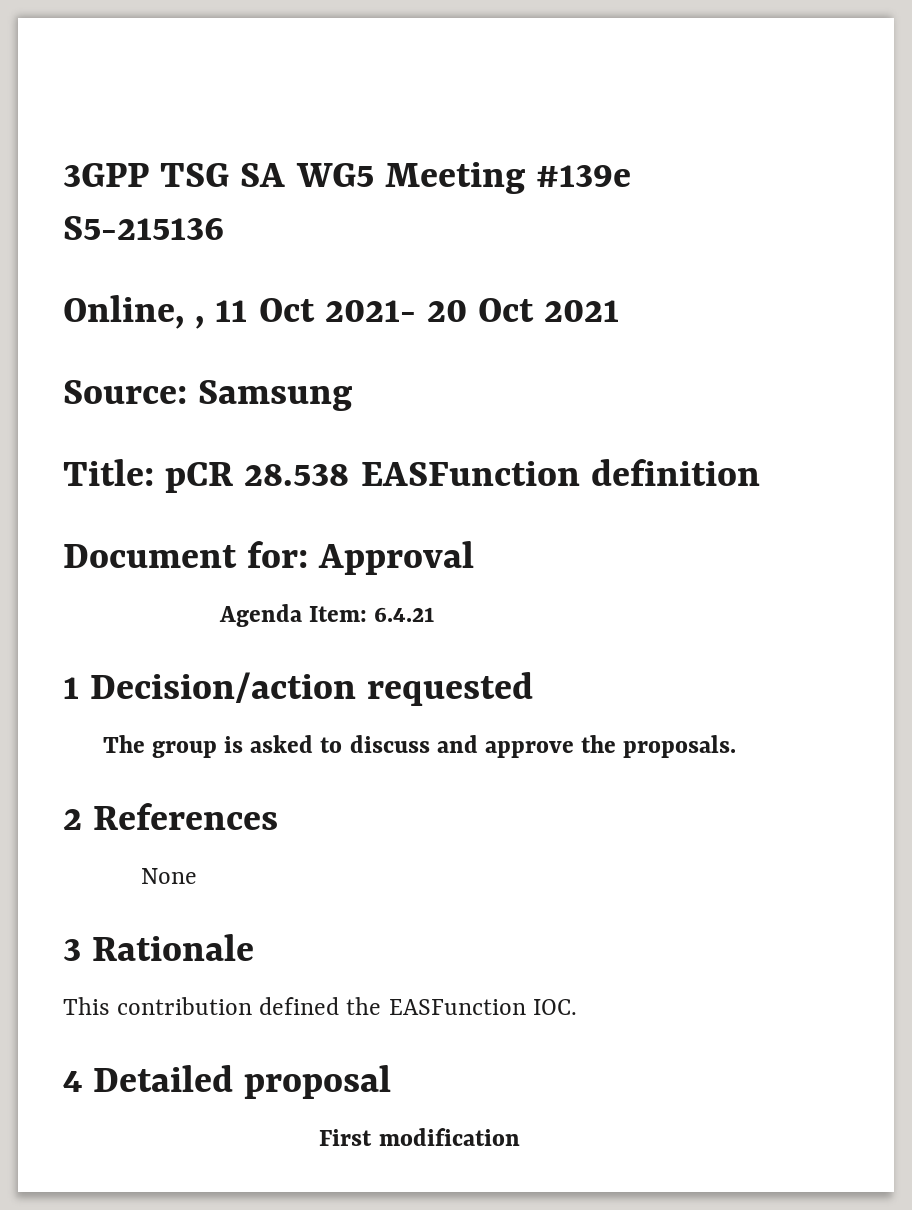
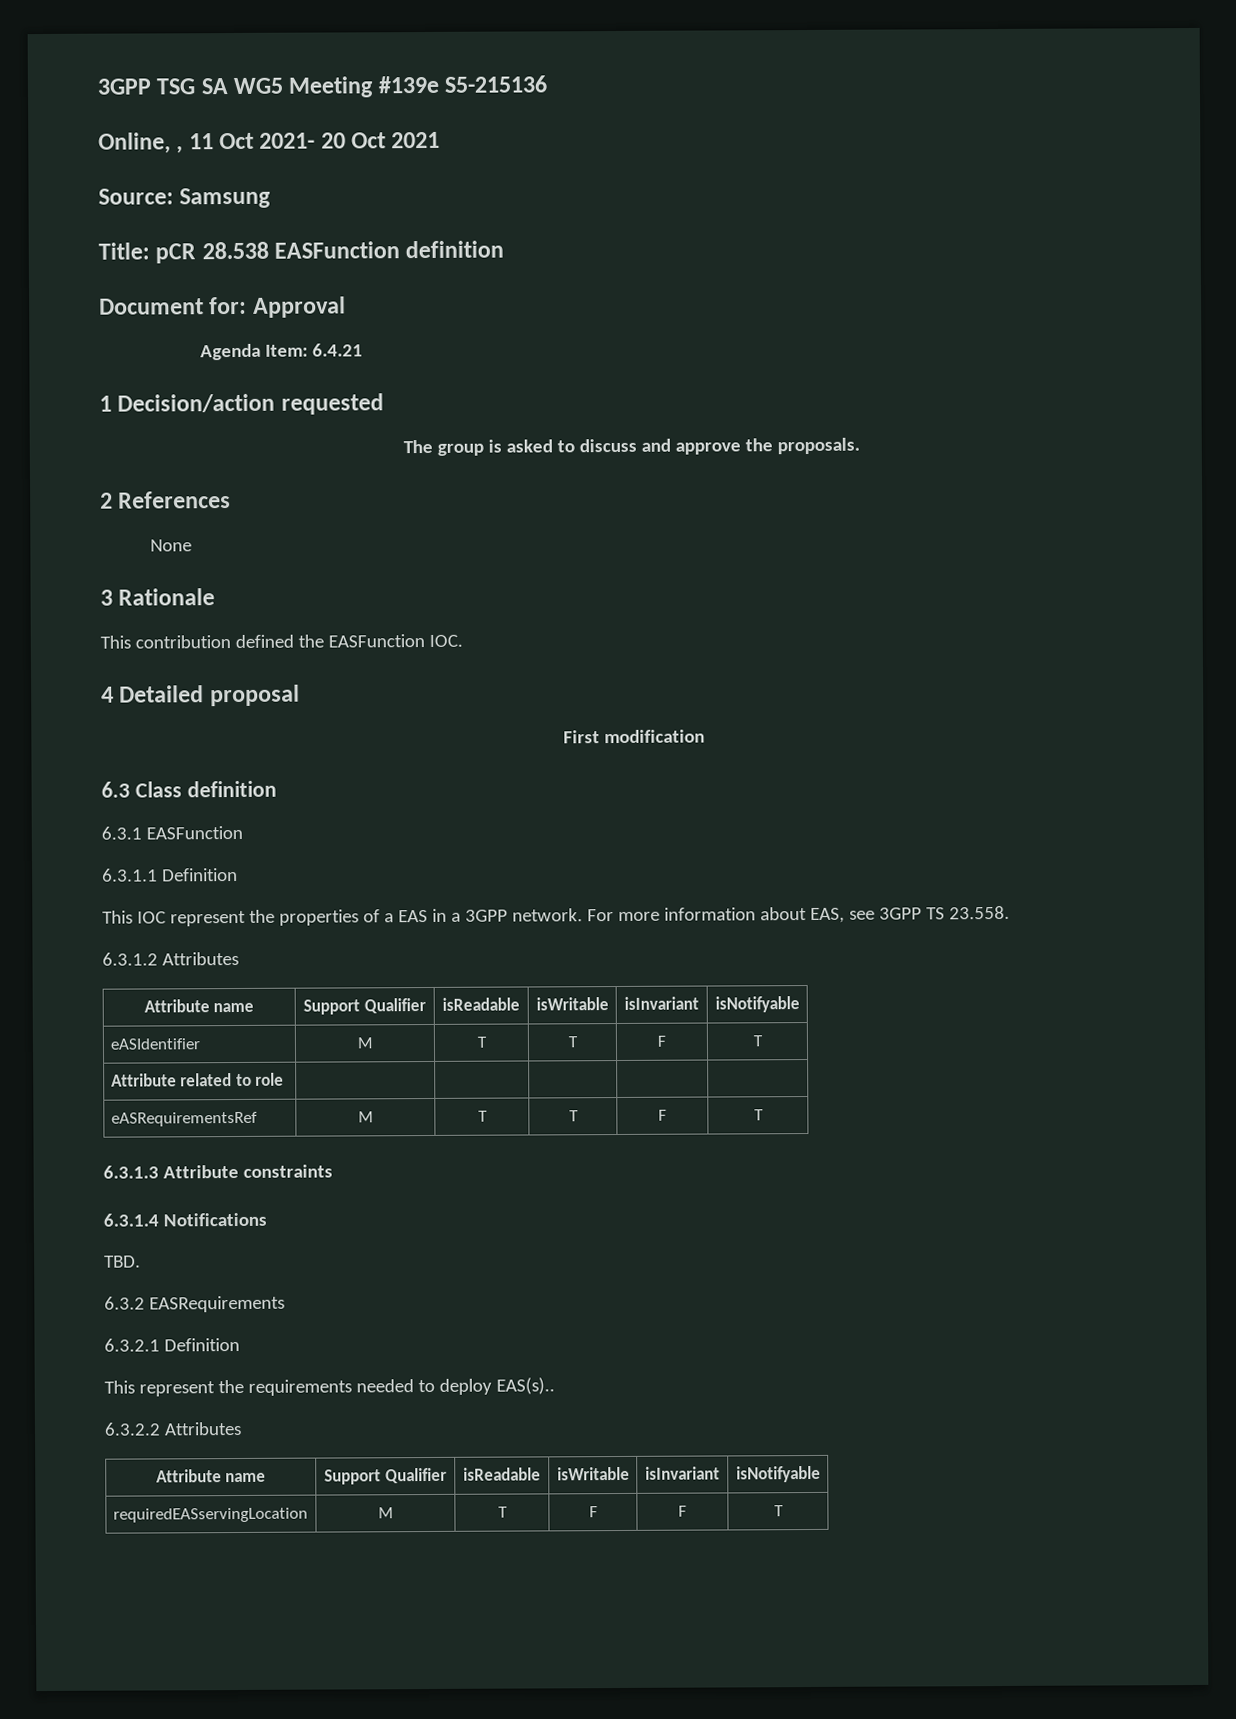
+ 6.3 Class definition
+ 6.3.1 EASFunction
+ 6.3.1.1 Definition
+ This IOC represent the properties of a EAS in a 3GPP network. For more information about EAS, see 3GPP TS 23.558.
+ 6.3.1.2 Attributes
+ Attribute name | Support Qualifier | isReadable | isWritable | isInvariant | isNotifyable
+ eASIdentifier | M | T | T | F | T
+ Attribute related to role | | | | |
+ eASRequirementsRef | M | T | T | F | T
+ 6.3.1.3 Attribute constraints
+ 6.3.1.4 Notifications
+ TBD.
+ 6.3.2 EASRequirements
+ 6.3.2.1 Definition
+ This represent the requirements needed to deploy EAS(s)..
+ 6.3.2.2 Attributes
+ Attribute name | Support Qualifier | isReadable | isWritable | isInvariant | isNotifyable
+ requiredEASservingLocation | M | T | F | F | T

